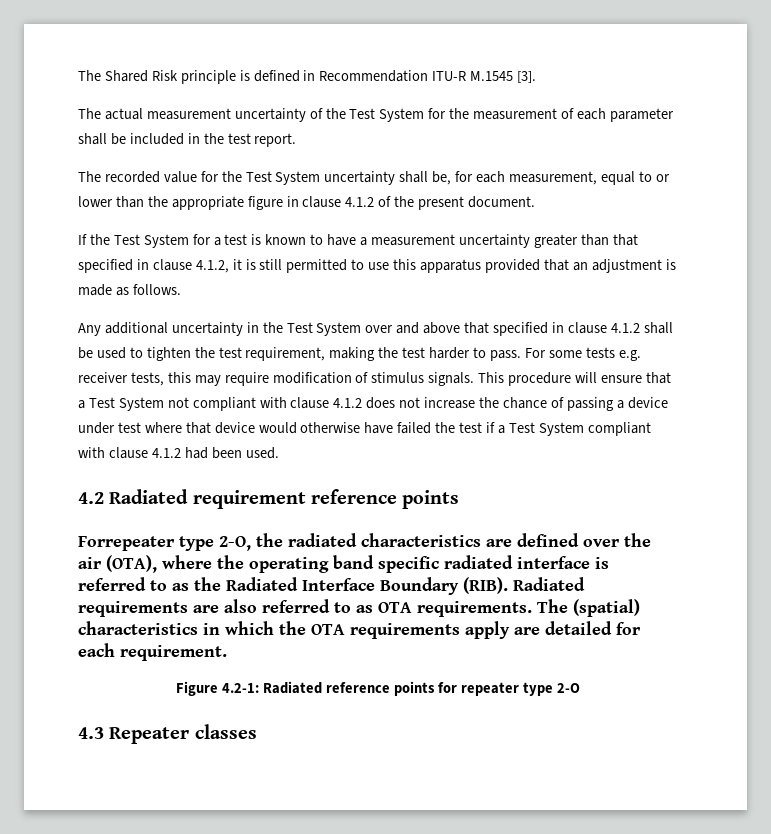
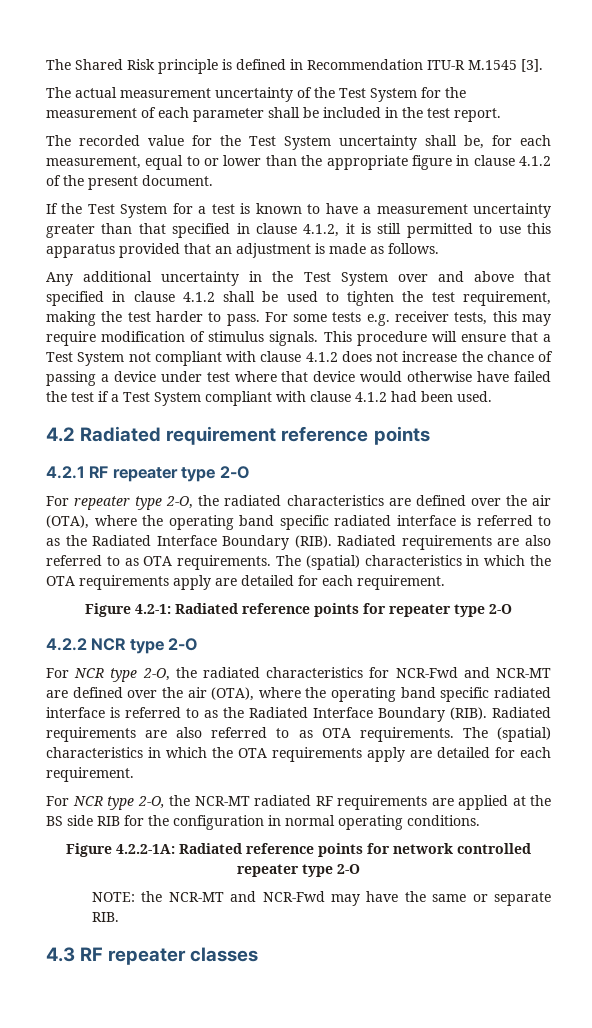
- Forrepeater type 2-O, the radiated characteristics are defined over the air (OTA), where the operating band specific radiated interface is referred to as the Radiated Interface Boundary (RIB).
+ 4.2.1 RF repeater type 2-O
+ For repeater type 2-O, the radiated characteristics are defined over the air (OTA), where the operating band specific radiated interface is referred to as the Radiated Interface Boundary (RIB).
+ 4.2.2 NCR type 2-O
+ For NCR type 2-O, the radiated characteristics for NCR-Fwd and NCR-MT are defined over the air (OTA), where the operating band specific radiated interface is referred to as the Radiated Interface Boundary (RIB). Radiated requirements are also referred to as OTA requirements. The (spatial) characteristics in which the OTA requirements apply are detailed for each requirement.
+ For NCR type 2-O, the NCR-MT radiated RF requirements are applied at the BS side RIB for the configuration in normal operating conditions.
+ Figure 4.2.2-1A: Radiated reference points for network controlled repeater type 2-O
+ NOTE: the NCR-MT and NCR-Fwd may have the same or separate RIB.
- 4.3 Repeater classes
+ 4.3 RF repeater classes

